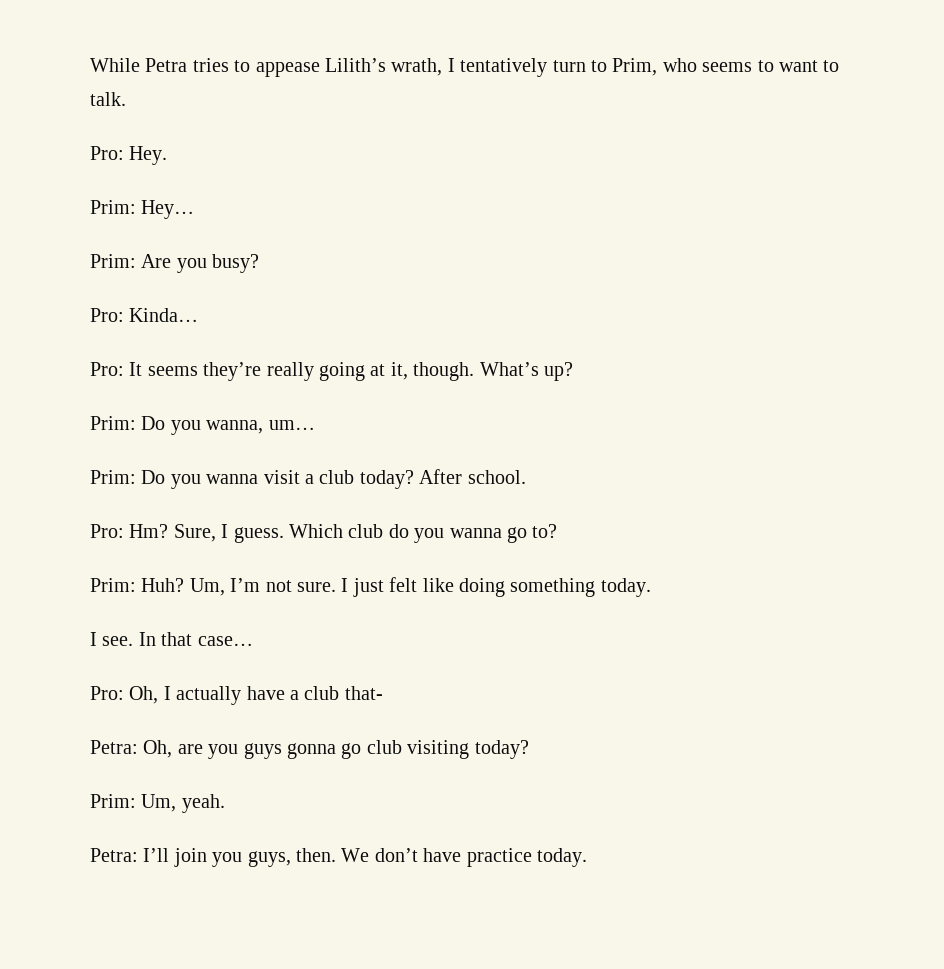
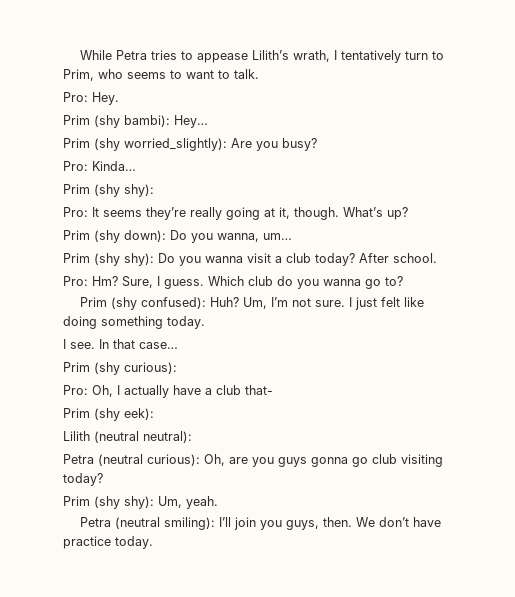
- Prim: Hey…
- Prim: Are you busy?
+ Prim (shy bambi): Hey…
+ Prim (shy worried_slightly): Are you busy?
  Pro: Kinda…
+ Prim (shy shy):
- Prim: Do you wanna, um…
+ Prim (shy down): Do you wanna, um…
- Prim: Do you wanna visit a club today?
+ Prim (shy shy): Do you wanna visit a club today?
- Prim: Huh?
+ Prim (shy confused): Huh?
+ Prim (shy curious):
- Petra: Oh, are you guys gonna go club visiting today?
+ Prim (shy eek):
+ Lilith (neutral neutral):
+ Petra (neutral curious): Oh, are you guys gonna go club visiting today?
- Prim: Um, yeah.
+ Prim (shy shy): Um, yeah.
- Petra: I’ll join you guys, then.
+ Petra (neutral smiling): I’ll join you guys, then.

